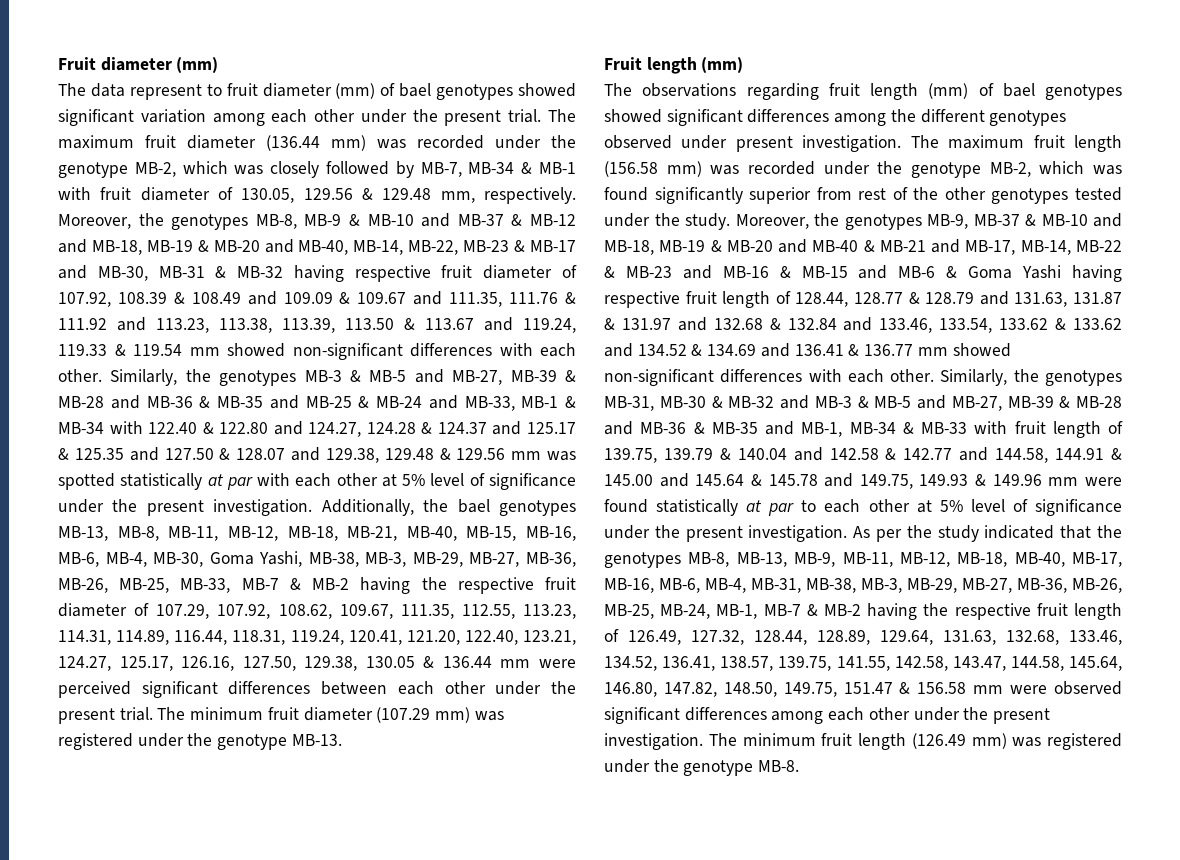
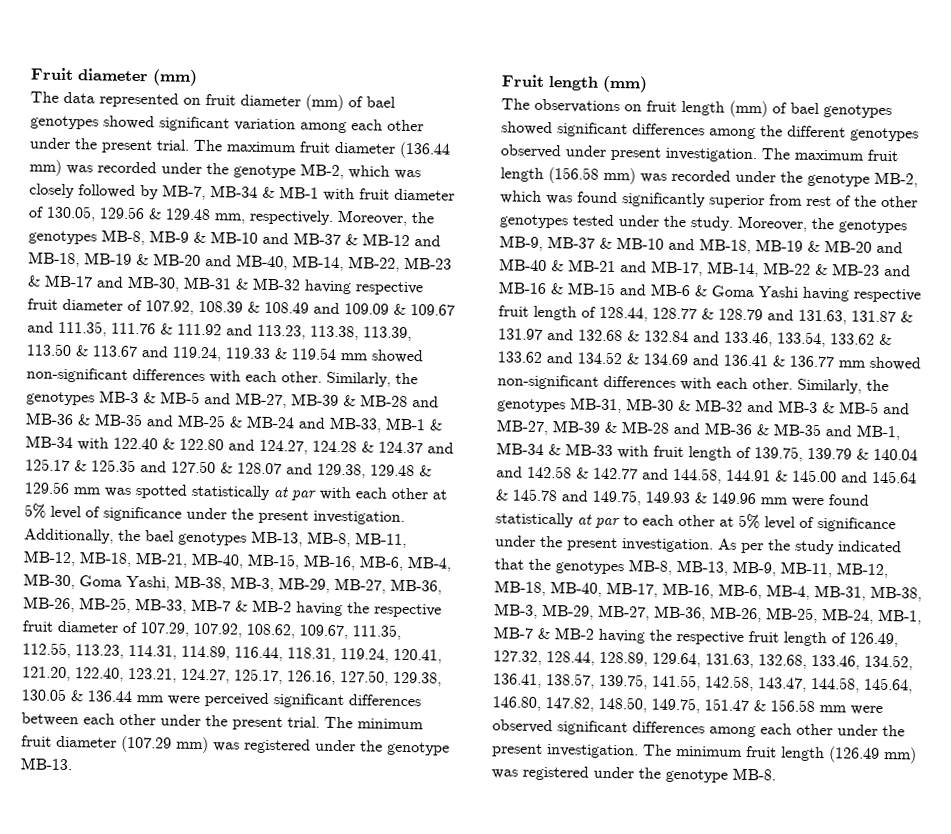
- The data represent to fruit diameter (mm) of bael genotypes showed significant variation among each other under the present trial.
+ The data represented on fruit diameter (mm) of bael genotypes showed significant variation among each other under the present trial.
- The observations regarding fruit length (mm) of bael genotypes showed significant differences among the different genotypes observed under present investigation.
+ The observations on fruit length (mm) of bael genotypes showed significant differences among the different genotypes observed under present investigation.

